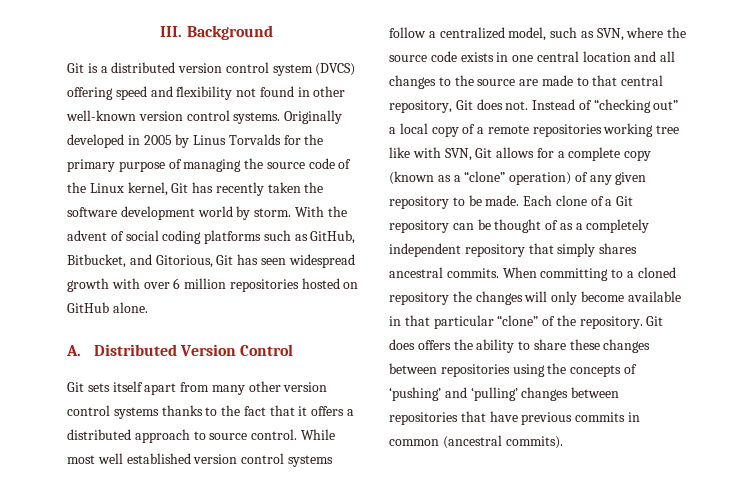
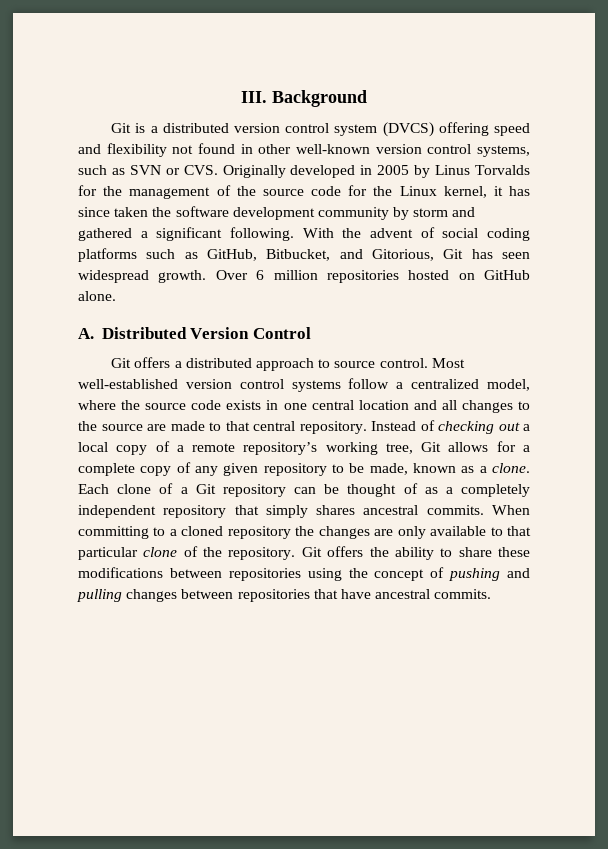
- Git is a distributed version control system (DVCS) offering speed and flexibility not found in other well-known version control systems. Originally developed in 2005 by Linus Torvalds for the primary purpose of managing the source code of the Linux kernel, Git has recently taken the software development world by storm.
+ Git is a distributed version control system (DVCS) offering speed and flexibility not found in other well-known version control systems, such as SVN or CVS. Originally developed in 2005 by Linus Torvalds for the management of the source code for the Linux kernel, it has since taken the software development community by storm and gathered a significant following.
- With the advent of social coding platforms such as GitHub, Bitbucket, and Gitorious, Git has seen widespread growth with over 6 million repositories hosted on GitHub alone.
+ With the advent of social coding platforms such as GitHub, Bitbucket, and Gitorious, Git has seen widespread growth. Over 6 million repositories hosted on GitHub alone.
- Git sets itself apart from many other version control systems thanks to the fact that it offers a distributed approach to source control.
+ Git offers a distributed approach to source control.
- While most well established version control systems follow a centralized model, such as SVN, where the source code exists in one central location and all changes to the source are made to that central repository, Git does not. Instead of “checking out” a local copy of a remote repositories working tree like with SVN, Git allows for a complete copy (known as a “clone” operation) of any given repository to be made.
+ Most well-established version control systems follow a centralized model, where the source code exists in one central location and all changes to the source are made to that central repository. Instead of checking out a local copy of a remote repository’s working tree, Git allows for a complete copy of any given repository to be made, known as a clone.
- When committing to a cloned repository the changes will only become available in that particular “clone” of the repository.
+ When committing to a cloned repository the changes are only available to that particular clone of the repository.
- Git does offers the ability to share these changes between repositories using the concepts of ‘pushing’ and ‘pulling’ changes between repositories that have previous commits in common (ancestral commits).
+ Git offers the ability to share these modifications between repositories using the concept of pushing and pulling changes between repositories that have ancestral commits.

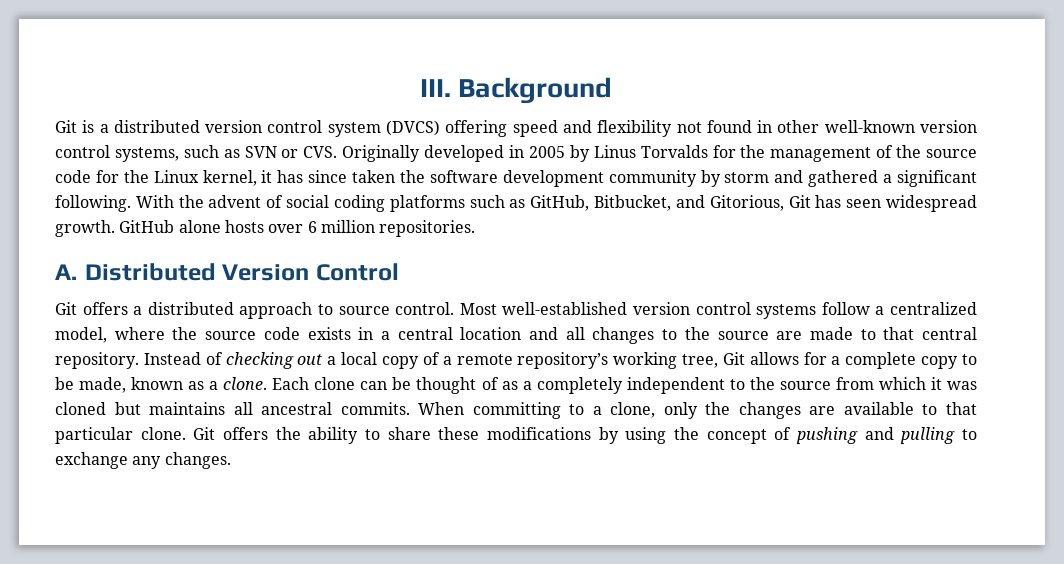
- Over 6 million repositories hosted on GitHub alone.
+ GitHub alone hosts over 6 million repositories.
- Most well-established version control systems follow a centralized model, where the source code exists in one central location and all changes to the source are made to that central repository.
+ Most well-established version control systems follow a centralized model, where the source code exists in a central location and all changes to the source are made to that central repository.
- Instead of checking out a local copy of a remote repository’s working tree, Git allows for a complete copy of any given repository to be made, known as a clone.
+ Instead of checking out a local copy of a remote repository’s working tree, Git allows for a complete copy to be made, known as a clone.
- Each clone of a Git repository can be thought of as a completely independent repository that simply shares ancestral commits.
+ Each clone can be thought of as a completely independent to the source from which it was cloned but maintains all ancestral commits.
- When committing to a cloned repository the changes are only available to that particular clone of the repository.
+ When committing to a clone, only the changes are available to that particular clone.
- Git offers the ability to share these modifications between repositories using the concept of pushing and pulling changes between repositories that have ancestral commits.
+ Git offers the ability to share these modifications by using the concept of pushing and pulling to exchange any changes.

